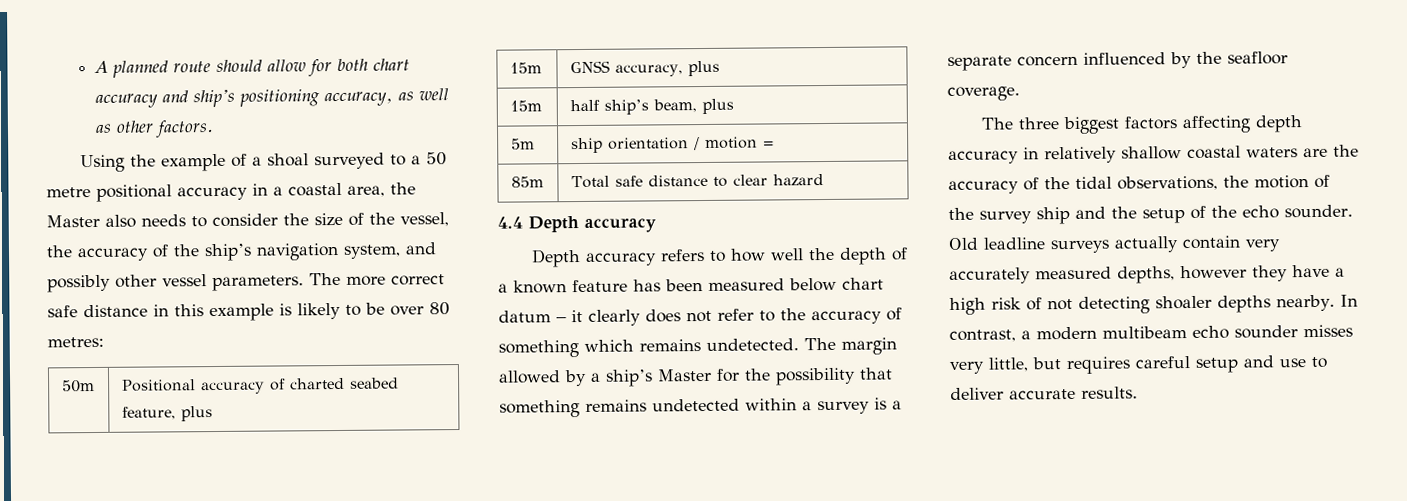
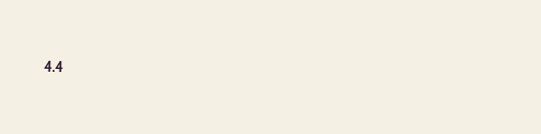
- A planned route should allow for both chart accuracy and ship’s positioning accuracy, as well as other factors.
- Using the example of a shoal surveyed to a 50 metre positional accuracy in a coastal area, the Master also needs to consider the size of the vessel, the accuracy of the ship’s navigation system, and possibly other vessel parameters. The more correct safe distance in this example is likely to be over 80 metres:
- 50m | Positional accuracy of charted seabed feature, plus
- 15m | GNSS accuracy, plus
- 15m | half ship’s beam, plus
- 5m | ship orientation / motion =
- 85m | Total safe distance to clear hazard
- 4.4 Depth accuracy
- Depth accuracy refers to how well the depth of a known feature has been measured below chart datum – it clearly does not refer to the accuracy of something which remains undetected. The margin allowed by a ship’s Master for the possibility that something remains undetected within a survey is a separate concern influenced by the seafloor coverage.
- The three biggest factors affecting depth accuracy in relatively shallow coastal waters are the accuracy of the tidal observations, the motion of the survey ship and the setup of the echo sounder. Old leadline surveys actually contain very accurately measured depths, however they have a high risk of not detecting shoaler depths nearby. In contrast, a modern multibeam echo sounder misses very little, but requires careful setup and use to deliver accurate results.
+ 4.4

